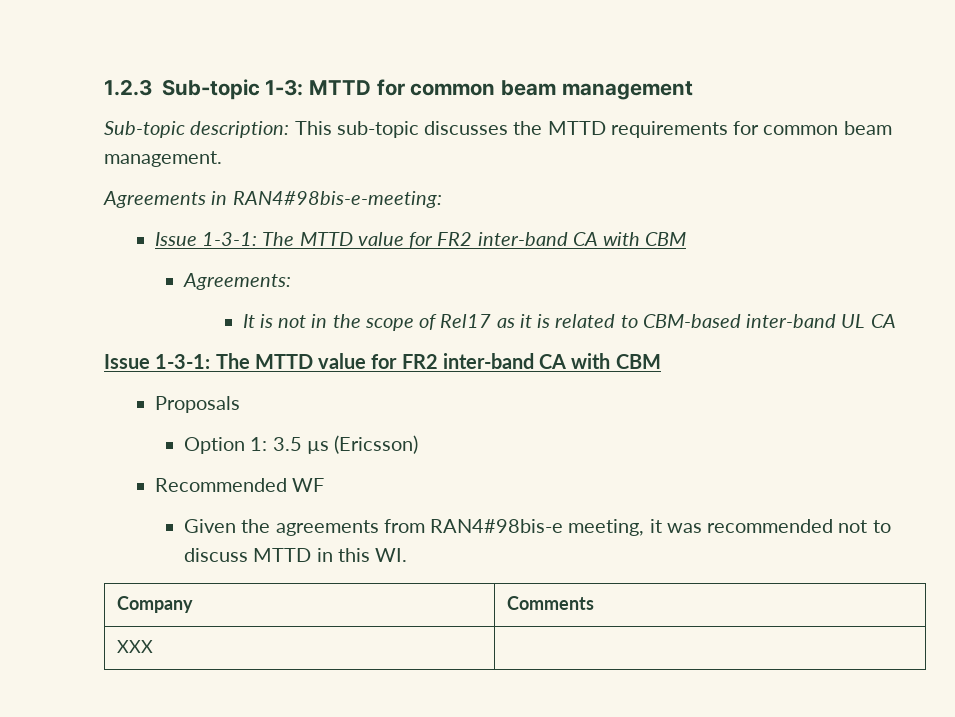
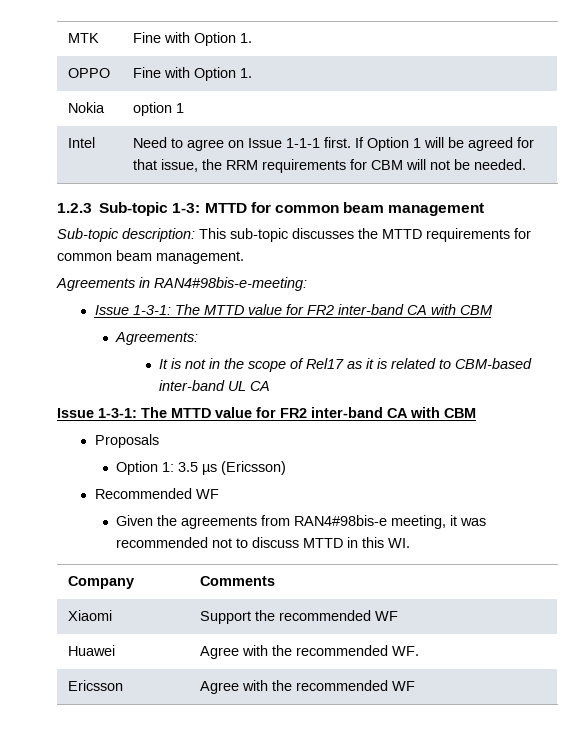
+ MTK | Fine with Option 1.
+ OPPO | Fine with Option 1.
+ Nokia | option 1
+ Intel | Need to agree on Issue 1-1-1 first. If Option 1 will be agreed for that issue, the RRM requirements for CBM will not be needed.
- XXX |
+ Xiaomi | Support the recommended WF
+ Huawei | Agree with the recommended WF.
+ Ericsson | Agree with the recommended WF

